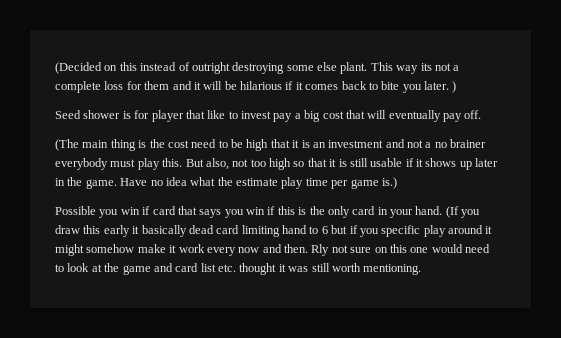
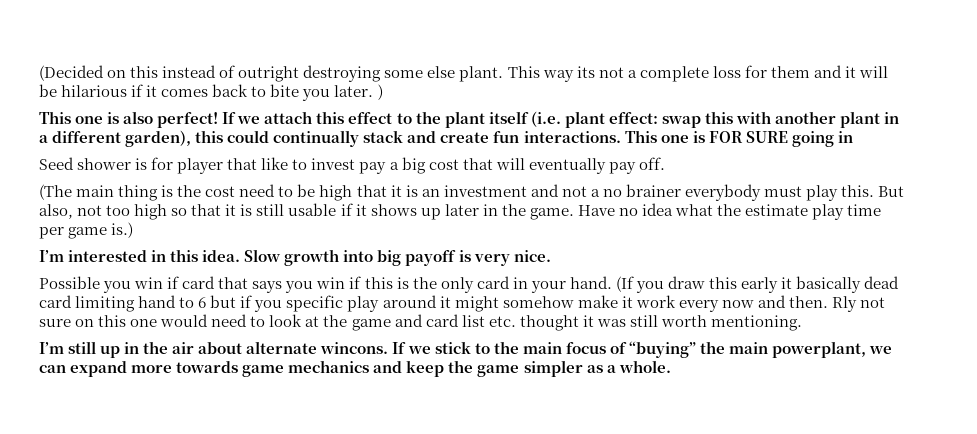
+ This one is also perfect! If we attach this effect to the plant itself (i.e. plant effect: swap this with another plant in a different garden), this could continually stack and create fun interactions. This one is FOR SURE going in
+ I’m interested in this idea. Slow growth into big payoff is very nice.
+ I’m still up in the air about alternate wincons. If we stick to the main focus of “buying” the main powerplant, we can expand more towards game mechanics and keep the game simpler as a whole.

